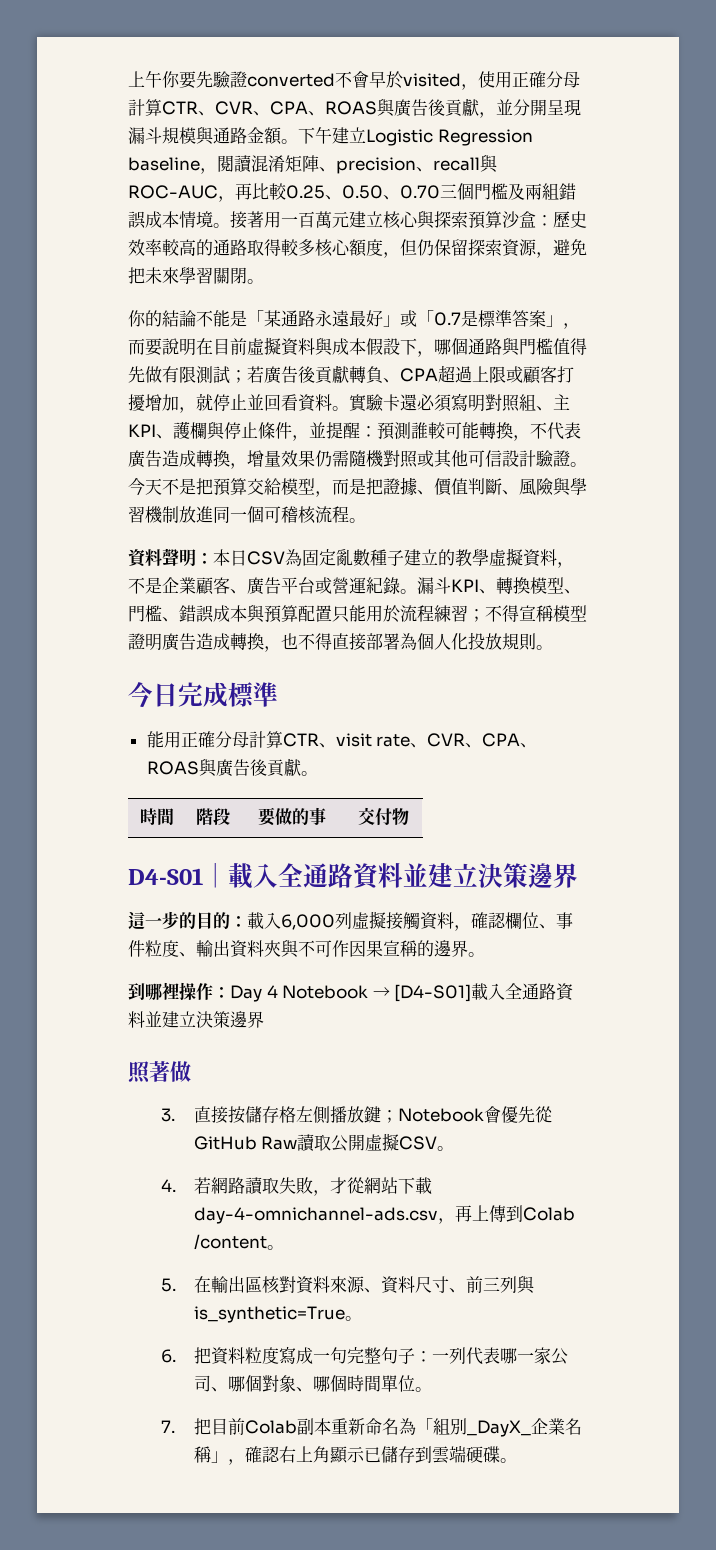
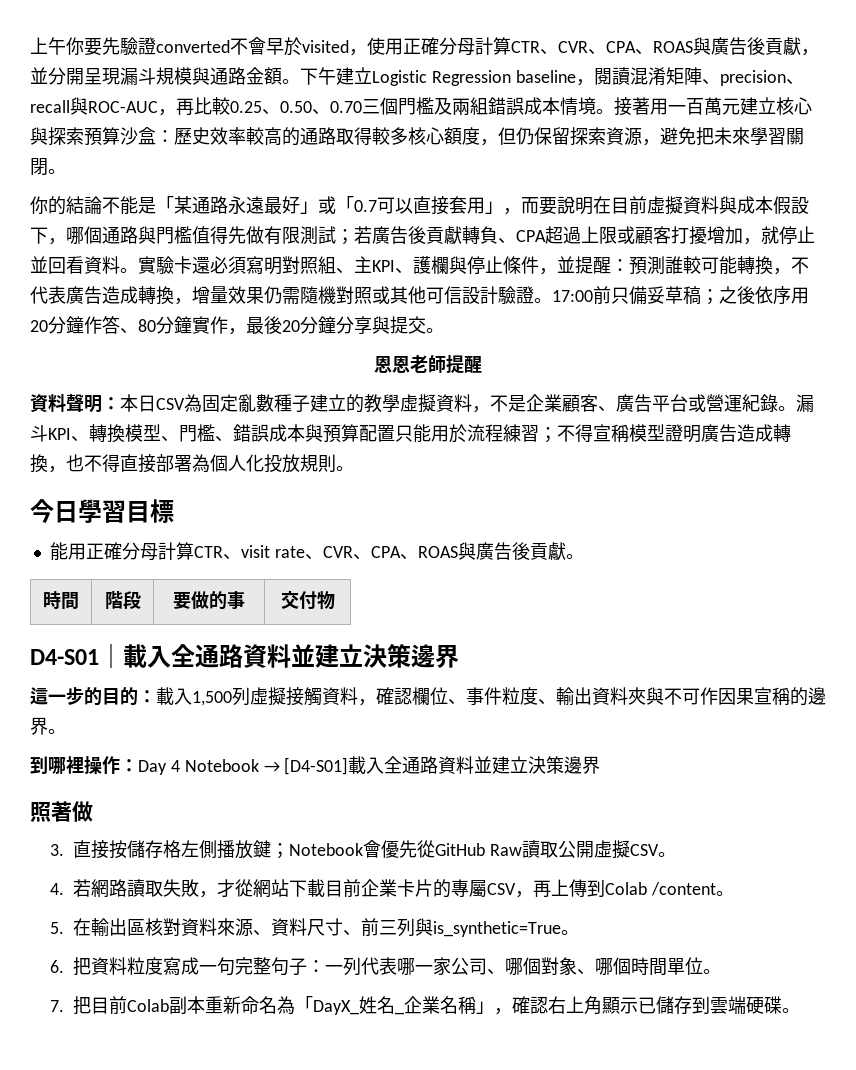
- 你的結論不能是「某通路永遠最好」或「0.7是標準答案」，而要說明在目前虛擬資料與成本假設下，哪個通路與門檻值得先做有限測試；若廣告後貢獻轉負、CPA超過上限或顧客打擾增加，就停止並回看資料。
+ 你的結論不能是「某通路永遠最好」或「0.7可以直接套用」，而要說明在目前虛擬資料與成本假設下，哪個通路與門檻值得先做有限測試；若廣告後貢獻轉負、CPA超過上限或顧客打擾增加，就停止並回看資料。
- 今天不是把預算交給模型，而是把證據、價值判斷、風險與學習機制放進同一個可稽核流程。
+ 17:00前只備妥草稿；之後依序用20分鐘作答、80分鐘實作，最後20分鐘分享與提交。
+ 恩恩老師提醒
- 今日完成標準
+ 今日學習目標
- 這一步的目的：載入6,000列虛擬接觸資料，確認欄位、事件粒度、輸出資料夾與不可作因果宣稱的邊界。
+ 這一步的目的：載入1,500列虛擬接觸資料，確認欄位、事件粒度、輸出資料夾與不可作因果宣稱的邊界。
- 4.若網路讀取失敗，才從網站下載day-4-omnichannel-ads.csv，再上傳到Colab /content。
+ 4.若網路讀取失敗，才從網站下載目前企業卡片的專屬CSV，再上傳到Colab /content。
- 7.把目前Colab副本重新命名為「組別_DayX_企業名稱」，確認右上角顯示已儲存到雲端硬碟。
+ 7.把目前Colab副本重新命名為「DayX_姓名_企業名稱」，確認右上角顯示已儲存到雲端硬碟。

